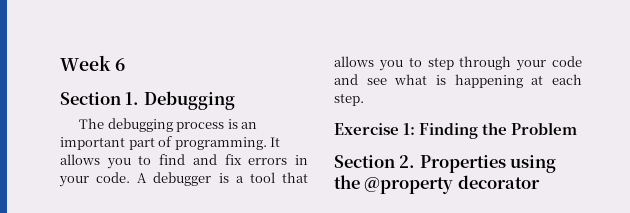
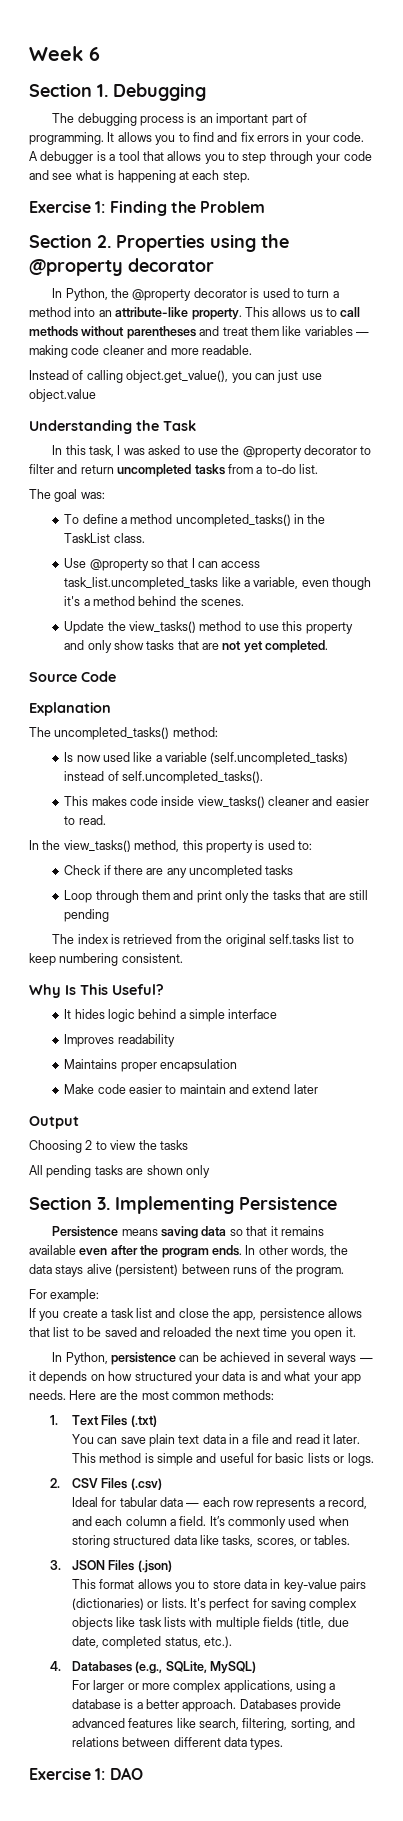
+ In Python, the @property decorator is used to turn a method into an attribute-like property. This allows us to call methods without parentheses and treat them like variables — making code cleaner and more readable.
+ Instead of calling object.get_value(), you can just use object.value
+ Understanding the Task
+ In this task, I was asked to use the @property decorator to filter and return uncompleted tasks from a to-do list.
+ The goal was:
+ To define a method uncompleted_tasks() in the TaskList class.
+ Use @property so that I can access task_list.uncompleted_tasks like a variable, even though it's a method behind the scenes.
+ Update the view_tasks() method to use this property and only show tasks that are not yet completed.
+ Source Code
+ Explanation
+ The uncompleted_tasks() method:
+ Is now used like a variable (self.uncompleted_tasks) instead of self.uncompleted_tasks().
+ This makes code inside view_tasks() cleaner and easier to read.
+ In the view_tasks() method, this property is used to:
+ Check if there are any uncompleted tasks
+ Loop through them and print only the tasks that are still pending
+ The index is retrieved from the original self.tasks list to keep numbering consistent.
+ Why Is This Useful?
+ It hides logic behind a simple interface
+ Improves readability
+ Maintains proper encapsulation
+ Make code easier to maintain and extend later
+ Output
+ Choosing 2 to view the tasks
+ All pending tasks are shown only
+ Section 3. Implementing Persistence
+ Persistence means saving data so that it remains available even after the program ends. In other words, the data stays alive (persistent) between runs of the program.
+ For example:
+ If you create a task list and close the app, persistence allows that list to be saved and reloaded the next time you open it.
+ In Python, persistence can be achieved in several ways — it depends on how structured your data is and what your app needs. Here are the most common methods:
+ 1. Text Files (.txt)
+ You can save plain text data in a file and read it later. This method is simple and useful for basic lists or logs.
+ 2. CSV Files (.csv)
+ Ideal for tabular data — each row represents a record, and each column a field. It’s commonly used when storing structured data like tasks, scores, or tables.
+ 3. JSON Files (.json)
+ This format allows you to store data in key-value pairs (dictionaries) or lists. It's perfect for saving complex objects like task lists with multiple fields (title, due date, completed status, etc.).
+ 4. Databases (e.g., SQLite, MySQL)
+ For larger or more complex applications, using a database is a better approach. Databases provide advanced features like search, filtering, sorting, and relations between different data types.
+ Exercise 1: DAO

